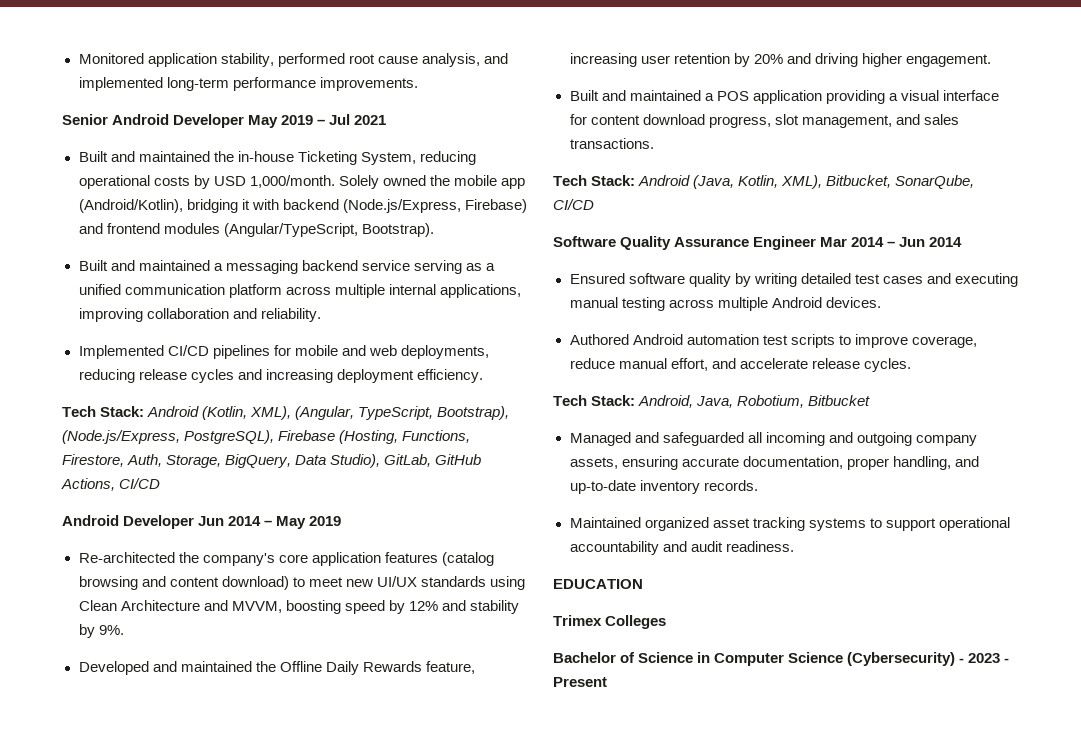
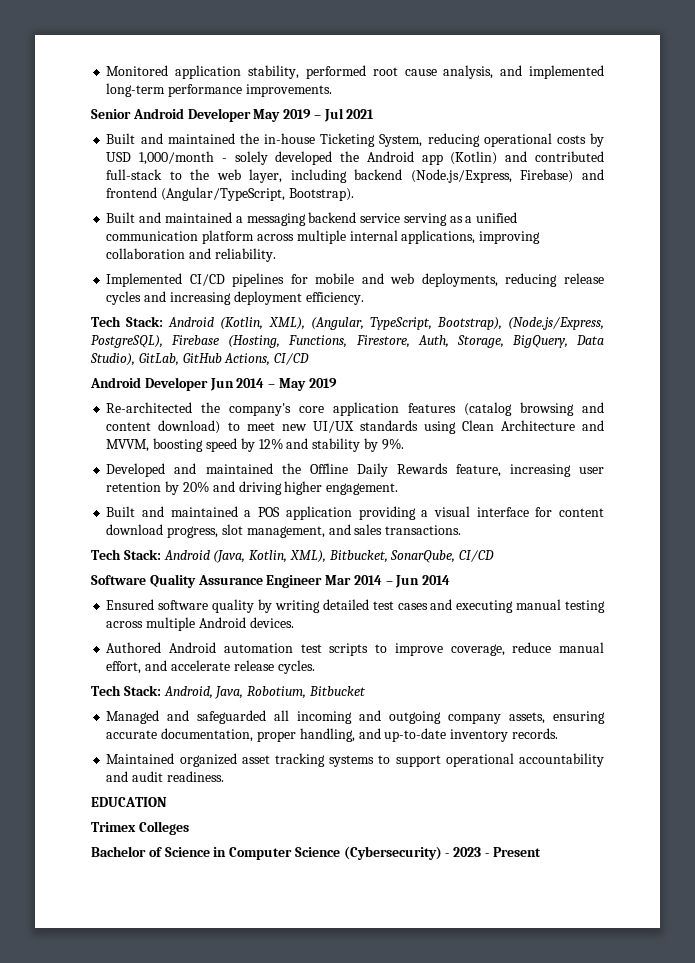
- Built and maintained the in-house Ticketing System, reducing operational costs by USD 1,000/month. Solely owned the mobile app (Android/Kotlin), bridging it with backend (Node.js/Express, Firebase) and frontend modules (Angular/TypeScript, Bootstrap).
+ Built and maintained the in-house Ticketing System, reducing operational costs by USD 1,000/month - solely developed the Android app (Kotlin) and contributed full-stack to the web layer, including backend (Node.js/Express, Firebase) and frontend (Angular/TypeScript, Bootstrap).

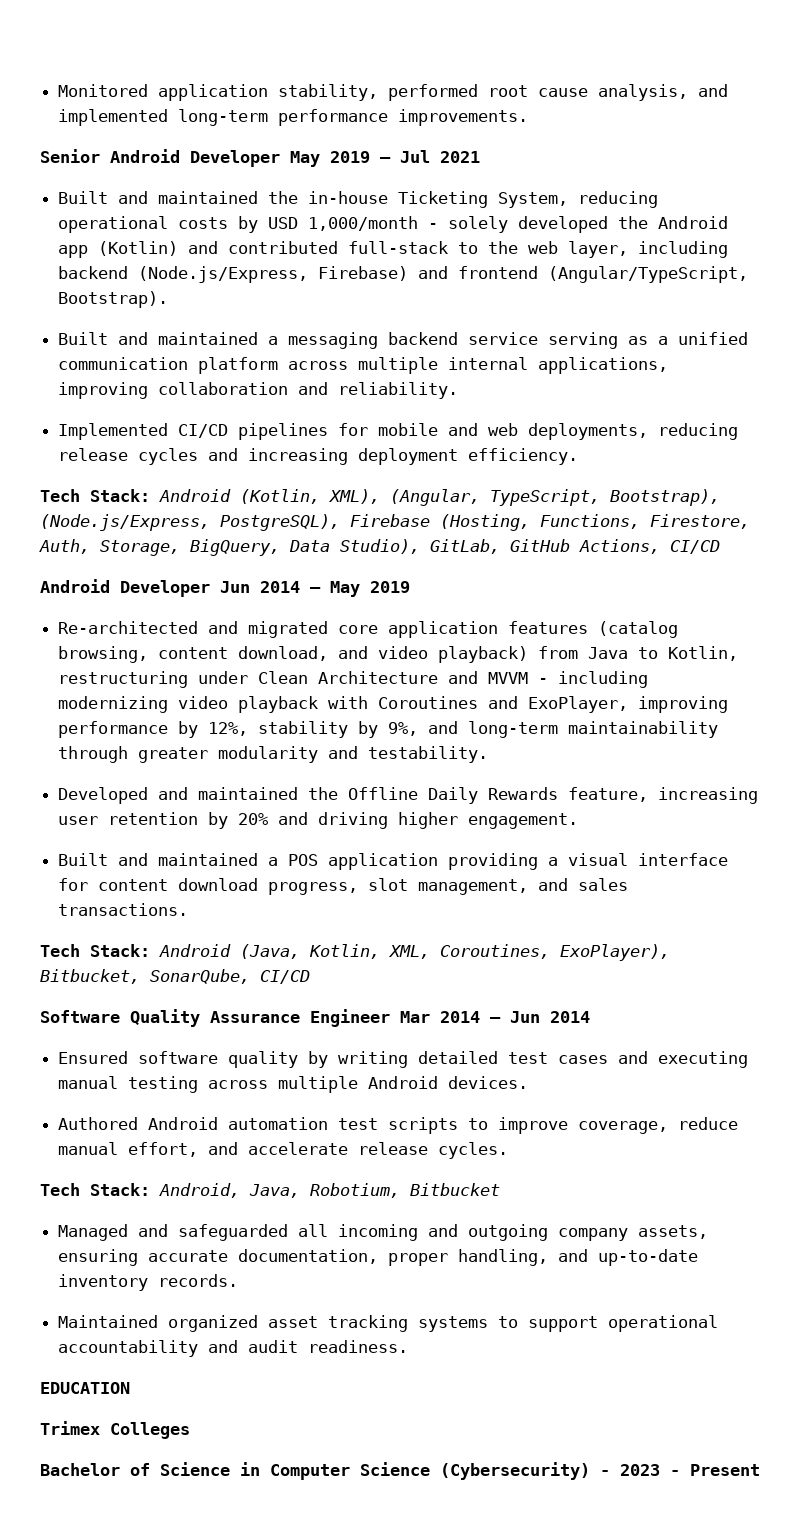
- Re-architected the company's core application features (catalog browsing and content download) to meet new UI/UX standards using Clean Architecture and MVVM, boosting speed by 12% and stability by 9%.
+ Re-architected and migrated core application features (catalog browsing, content download, and video playback) from Java to Kotlin, restructuring under Clean Architecture and MVVM - including modernizing video playback with Coroutines and ExoPlayer, improving performance by 12%, stability by 9%, and long-term maintainability through greater modularity and testability.
- Tech Stack: Android (Java, Kotlin, XML), Bitbucket, SonarQube, CI/CD
+ Tech Stack: Android (Java, Kotlin, XML, Coroutines, ExoPlayer), Bitbucket, SonarQube, CI/CD

